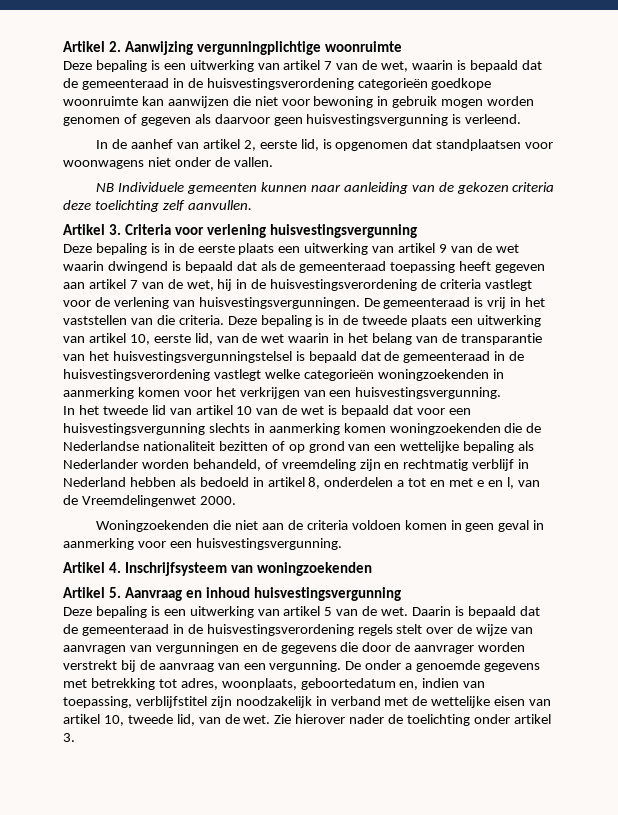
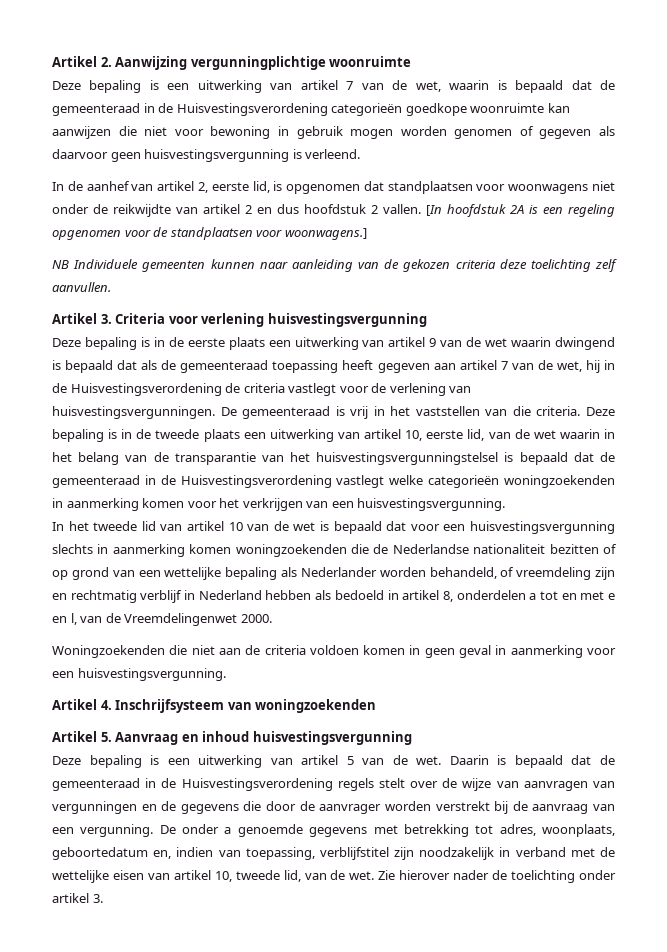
- Deze bepaling is een uitwerking van artikel 7 van de wet, waarin is bepaald dat de gemeenteraad in de huisvestingsverordening categorieën goedkope woonruimte kan aanwijzen die niet voor bewoning in gebruik mogen worden genomen of gegeven als daarvoor geen huisvestingsvergunning is verleend.
+ Deze bepaling is een uitwerking van artikel 7 van de wet, waarin is bepaald dat de gemeenteraad in de Huisvestingsverordening categorieën goedkope woonruimte kan aanwijzen die niet voor bewoning in gebruik mogen worden genomen of gegeven als daarvoor geen huisvestingsvergunning is verleend.
- In de aanhef van artikel 2, eerste lid, is opgenomen dat standplaatsen voor woonwagens niet onder de vallen.
+ In de aanhef van artikel 2, eerste lid, is opgenomen dat standplaatsen voor woonwagens niet onder de reikwijdte van artikel 2 en dus hoofdstuk 2 vallen. [In hoofdstuk 2A is een regeling opgenomen voor de standplaatsen voor woonwagens.]
- Deze bepaling is in de eerste plaats een uitwerking van artikel 9 van de wet waarin dwingend is bepaald dat als de gemeenteraad toepassing heeft gegeven aan artikel 7 van de wet, hij in de huisvestingsverordening de criteria vastlegt voor de verlening van huisvestingsvergunningen.
+ Deze bepaling is in de eerste plaats een uitwerking van artikel 9 van de wet waarin dwingend is bepaald dat als de gemeenteraad toepassing heeft gegeven aan artikel 7 van de wet, hij in de Huisvestingsverordening de criteria vastlegt voor de verlening van huisvestingsvergunningen.
- Deze bepaling is in de tweede plaats een uitwerking van artikel 10, eerste lid, van de wet waarin in het belang van de transparantie van het huisvestingsvergunningstelsel is bepaald dat de gemeenteraad in de huisvestingsverordening vastlegt welke categorieën woningzoekenden in aanmerking komen voor het verkrijgen van een huisvestingsvergunning.
+ Deze bepaling is in de tweede plaats een uitwerking van artikel 10, eerste lid, van de wet waarin in het belang van de transparantie van het huisvestingsvergunningstelsel is bepaald dat de gemeenteraad in de Huisvestingsverordening vastlegt welke categorieën woningzoekenden in aanmerking komen voor het verkrijgen van een huisvestingsvergunning.
- Daarin is bepaald dat de gemeenteraad in de huisvestingsverordening regels stelt over de wijze van aanvragen van vergunningen en de gegevens die door de aanvrager worden verstrekt bij de aanvraag van een vergunning.
+ Daarin is bepaald dat de gemeenteraad in de Huisvestingsverordening regels stelt over de wijze van aanvragen van vergunningen en de gegevens die door de aanvrager worden verstrekt bij de aanvraag van een vergunning.

